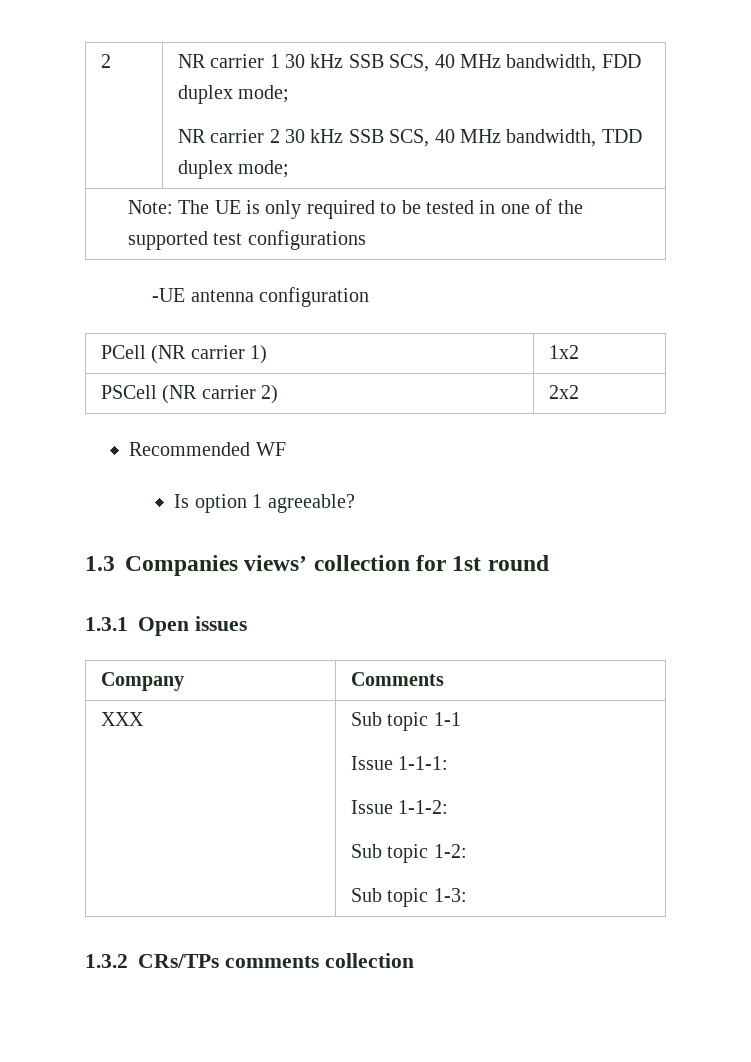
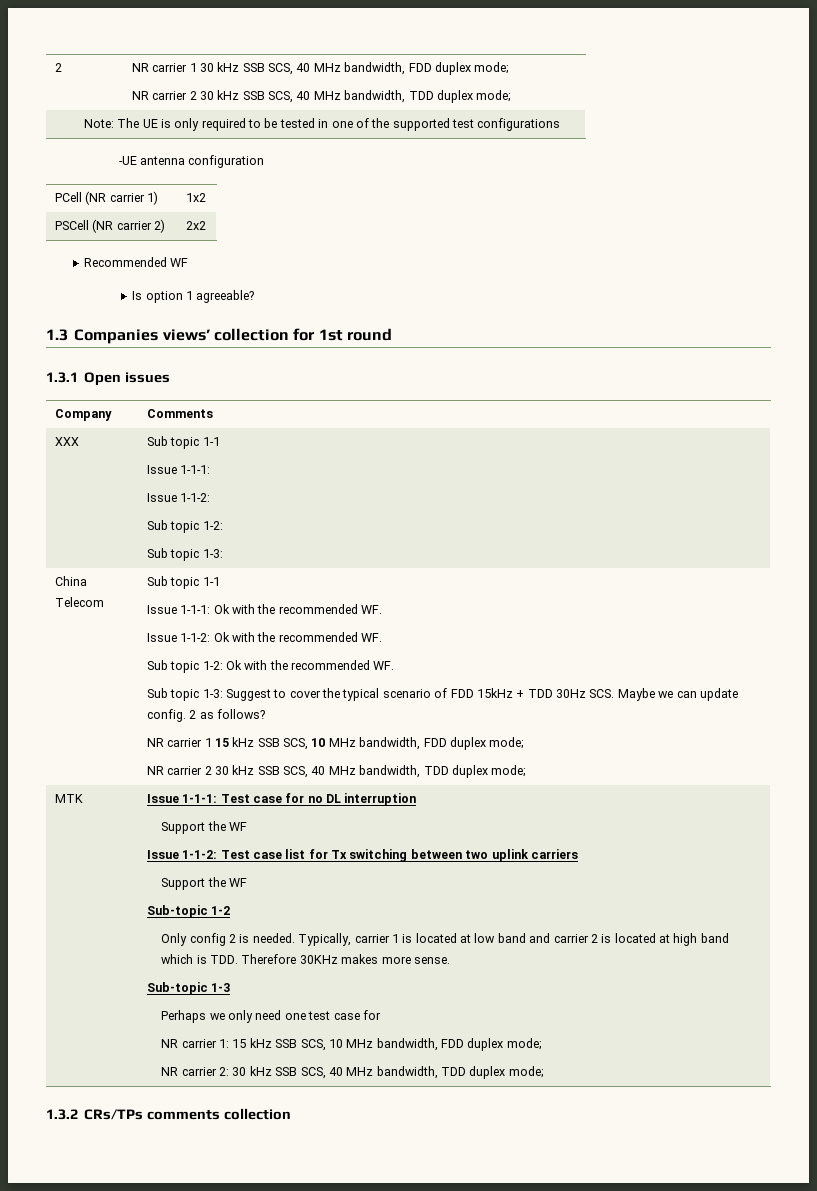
+ China Telecom | Sub topic 1-1
+ Issue 1-1-1: Ok with the recommended WF.
+ Issue 1-1-2: Ok with the recommended WF.
+ Sub topic 1-2: Ok with the recommended WF.
+ Sub topic 1-3: Suggest to cover the typical scenario of FDD 15kHz + TDD 30Hz SCS. Maybe we can update config. 2 as follows?
+ NR carrier 1 15 kHz SSB SCS, 10 MHz bandwidth, FDD duplex mode;
+ NR carrier 2 30 kHz SSB SCS, 40 MHz bandwidth, TDD duplex mode;
+ MTK | Issue 1-1-1: Test case for no DL interruption
+ Support the WF
+ Issue 1-1-2: Test case list for Tx switching between two uplink carriers
+ Support the WF
+ Sub-topic 1-2
+ Only config 2 is needed. Typically, carrier 1 is located at low band and carrier 2 is located at high band which is TDD. Therefore 30KHz makes more sense.
+ Sub-topic 1-3
+ Perhaps we only need one test case for
+ NR carrier 1: 15 kHz SSB SCS, 10 MHz bandwidth, FDD duplex mode;
+ NR carrier 2: 30 kHz SSB SCS, 40 MHz bandwidth, TDD duplex mode;

